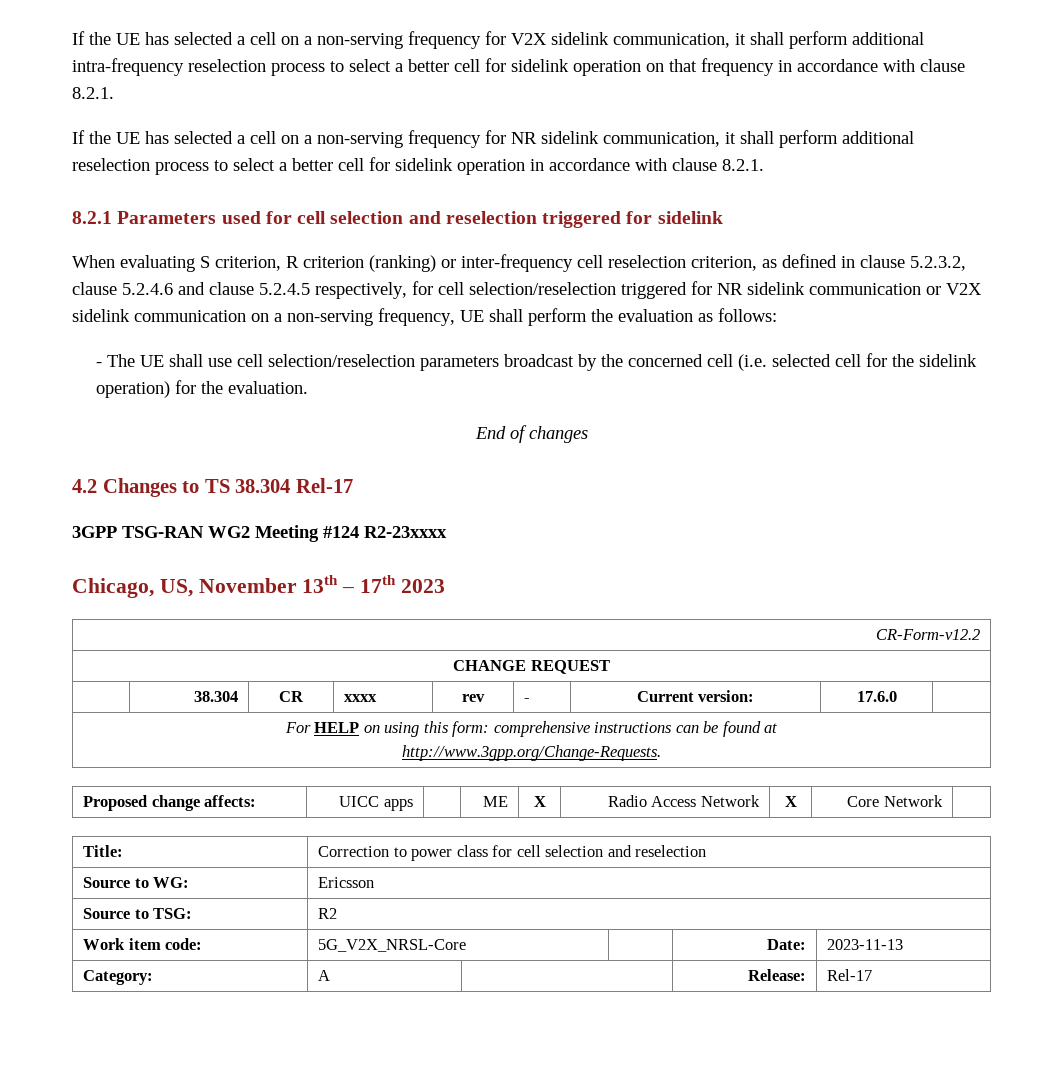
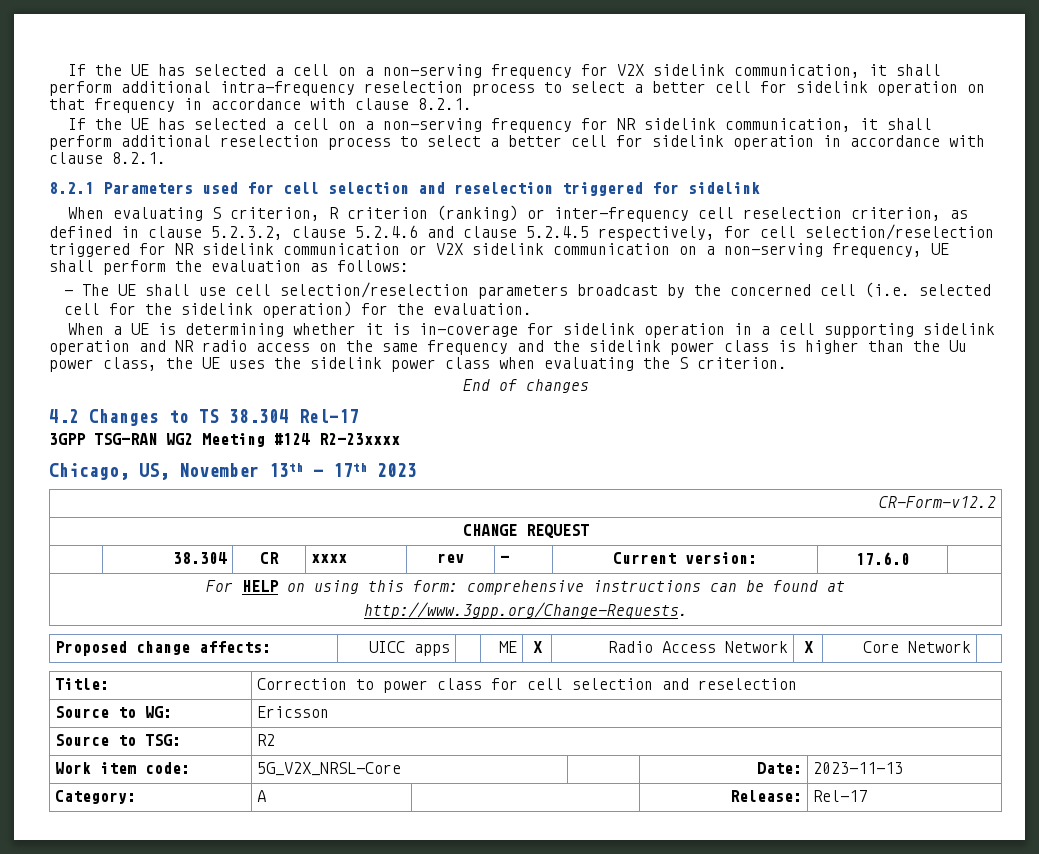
+ When a UE is determining whether it is in-coverage for sidelink operation in a cell supporting sidelink operation and NR radio access on the same frequency and the sidelink power class is higher than the Uu power class, the UE uses the sidelink power class when evaluating the S criterion.

